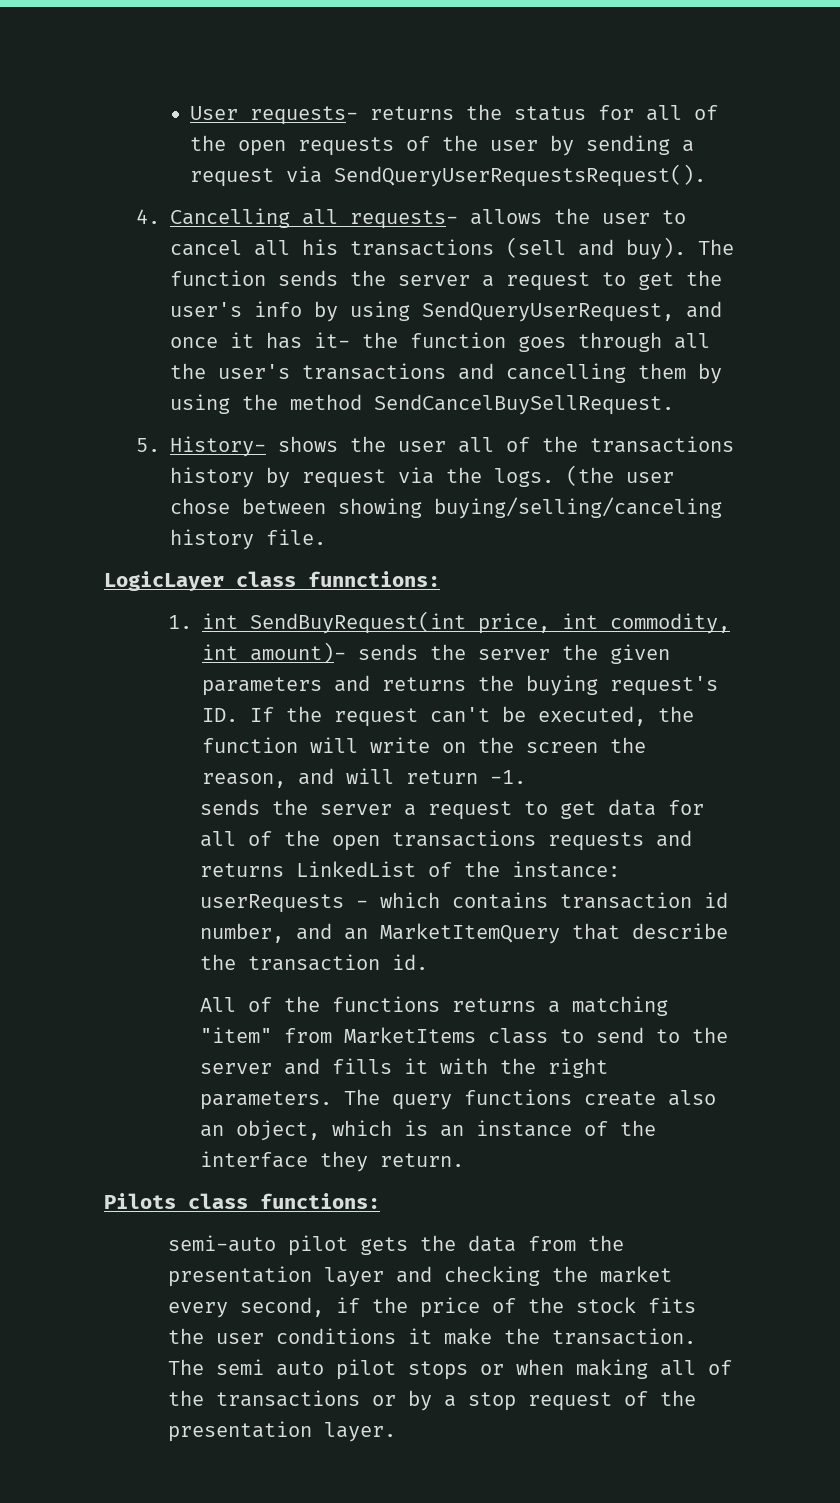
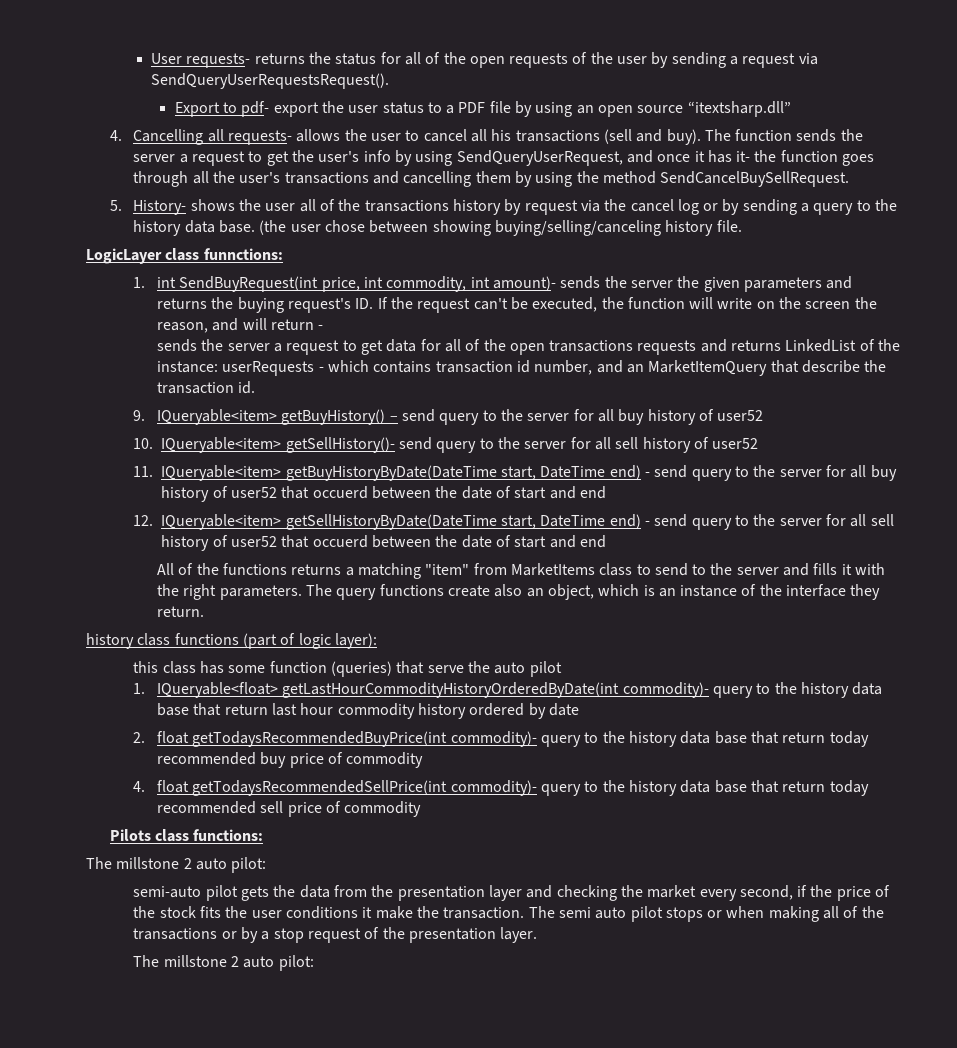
+ Export to pdf- export the user status to a PDF file by using an open source “itextsharp.dll”
- 5. History- shows the user all of the transactions history by request via the logs.
+ 5. History- shows the user all of the transactions history by request via the cancel log or by sending a query to the history data base.
- 1. int SendBuyRequest(int price, int commodity, int amount)- sends the server the given parameters and returns the buying request's ID. If the request can't be executed, the function will write on the screen the reason, and will return -1.
+ 1. int SendBuyRequest(int price, int commodity, int amount)- sends the server the given parameters and returns the buying request's ID. If the request can't be executed, the function will write on the screen the reason, and will return -
+ 9. IQueryable<item> getBuyHistory() – send query to the server for all buy history of user52
+ 10. IQueryable<item> getSellHistory()- send query to the server for all sell history of user52
+ 11. IQueryable<item> getBuyHistoryByDate(DateTime start, DateTime end) - send query to the server for all buy history of user52 that occuerd between the date of start and end
+ 12. IQueryable<item> getSellHistoryByDate(DateTime start, DateTime end) - send query to the server for all sell history of user52 that occuerd between the date of start and end
+ history class functions (part of logic layer):
+ this class has some function (queries) that serve the auto pilot
+ 1. IQueryable<float> getLastHourCommodityHistoryOrderedByDate(int commodity)- query to the history data base that return last hour commodity history ordered by date
+ 2. float getTodaysRecommendedBuyPrice(int commodity)- query to the history data base that return today recommended buy price of commodity
+ 4. float getTodaysRecommendedSellPrice(int commodity)- query to the history data base that return today recommended sell price of commodity
  Pilots class functions:
+ The millstone 2 auto pilot:
  The semi auto pilot stops or when making all of the transactions or by a stop request of the presentation layer.
+ The millstone 2 auto pilot:

